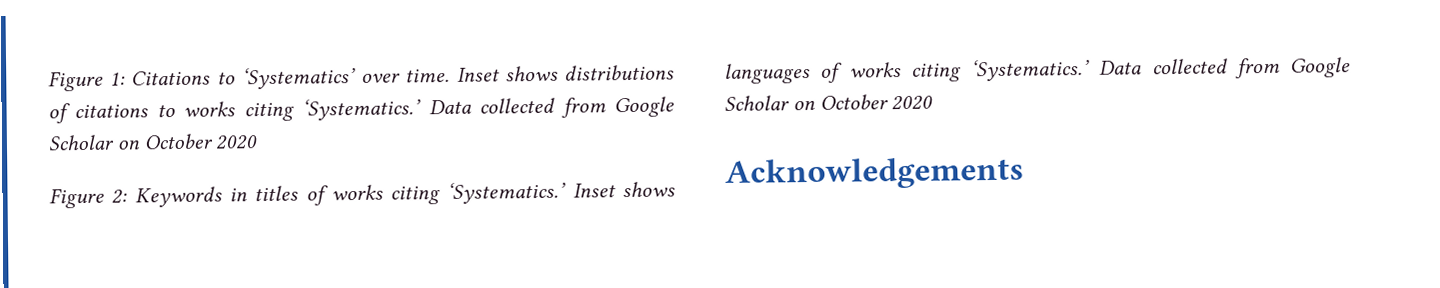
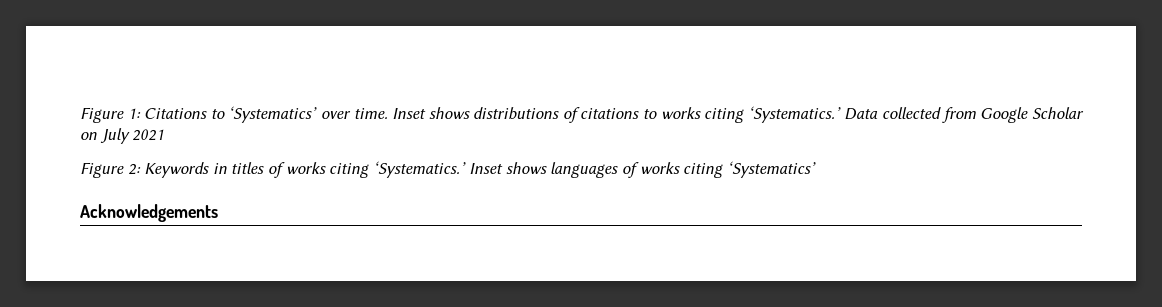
- Inset shows distributions of citations to works citing ‘Systematics.’ Data collected from Google Scholar on October 2020
+ Inset shows distributions of citations to works citing ‘Systematics.’ Data collected from Google Scholar on July 2021
- Inset shows languages of works citing ‘Systematics.’ Data collected from Google Scholar on October 2020
+ Inset shows languages of works citing ‘Systematics’

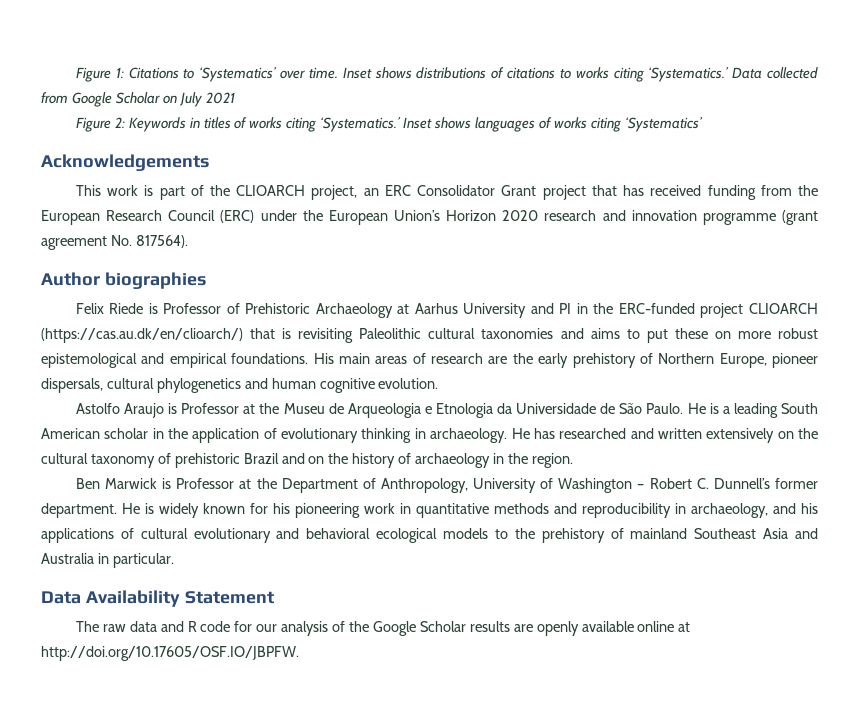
+ This work is part of the CLIOARCH project, an ERC Consolidator Grant project that has received funding from the European Research Council (ERC) under the European Union’s Horizon 2020 research and innovation programme (grant agreement No. 817564).
+ Author biographies
+ Felix Riede is Professor of Prehistoric Archaeology at Aarhus University and PI in the ERC-funded project CLIOARCH (https://cas.au.dk/en/clioarch/) that is revisiting Paleolithic cultural taxonomies and aims to put these on more robust epistemological and empirical foundations. His main areas of research are the early prehistory of Northern Europe, pioneer dispersals, cultural phylogenetics and human cognitive evolution.
+ Astolfo Araujo is Professor at the Museu de Arqueologia e Etnologia da Universidade de São Paulo. He is a leading South American scholar in the application of evolutionary thinking in archaeology. He has researched and written extensively on the cultural taxonomy of prehistoric Brazil and on the history of archaeology in the region.
+ Ben Marwick is Professor at the Department of Anthropology, University of Washington – Robert C. Dunnell’s former department. He is widely known for his pioneering work in quantitative methods and reproducibility in archaeology, and his applications of cultural evolutionary and behavioral ecological models to the prehistory of mainland Southeast Asia and Australia in particular.
+ Data Availability Statement
+ The raw data and R code for our analysis of the Google Scholar results are openly available online at http://doi.org/10.17605/OSF.IO/JBPFW.

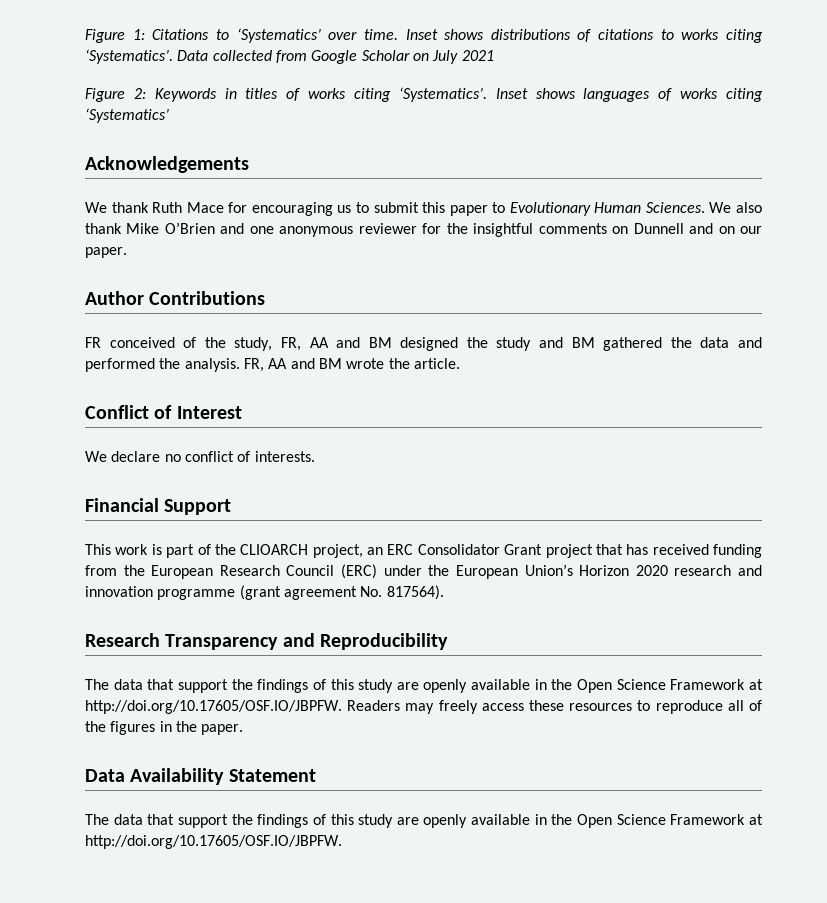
- Inset shows distributions of citations to works citing ‘Systematics.’
+ Inset shows distributions of citations to works citing ‘Systematics’.
- Figure 2: Keywords in titles of works citing ‘Systematics.’
+ Figure 2: Keywords in titles of works citing ‘Systematics’.
+ We thank Ruth Mace for encouraging us to submit this paper to Evolutionary Human Sciences. We also thank Mike O’Brien and one anonymous reviewer for the insightful comments on Dunnell and on our paper.
+ Author Contributions
+ FR conceived of the study, FR, AA and BM designed the study and BM gathered the data and performed the analysis. FR, AA and BM wrote the article.
+ Conflict of Interest
+ We declare no conflict of interests.
+ Financial Support
- Author biographies
- Felix Riede is Professor of Prehistoric Archaeology at Aarhus University and PI in the ERC-funded project CLIOARCH (https://cas.au.dk/en/clioarch/) that is revisiting Paleolithic cultural taxonomies and aims to put these on more robust epistemological and empirical foundations. His main areas of research are the early prehistory of Northern Europe, pioneer dispersals, cultural phylogenetics and human cognitive evolution.
- Astolfo Araujo is Professor at the Museu de Arqueologia e Etnologia da Universidade de São Paulo. He is a leading South American scholar in the application of evolutionary thinking in archaeology. He has researched and written extensively on the cultural taxonomy of prehistoric Brazil and on the history of archaeology in the region.
- Ben Marwick is Professor at the Department of Anthropology, University of Washington – Robert C. Dunnell’s former department. He is widely known for his pioneering work in quantitative methods and reproducibility in archaeology, and his applications of cultural evolutionary and behavioral ecological models to the prehistory of mainland Southeast Asia and Australia in particular.
+ Research Transparency and Reproducibility
+ The data that support the findings of this study are openly available in the Open Science Framework at http://doi.org/10.17605/OSF.IO/JBPFW. Readers may freely access these resources to reproduce all of the figures in the paper.
  Data Availability Statement
- The raw data and R code for our analysis of the Google Scholar results are openly available online at http://doi.org/10.17605/OSF.IO/JBPFW.
+ The data that support the findings of this study are openly available in the Open Science Framework at http://doi.org/10.17605/OSF.IO/JBPFW.

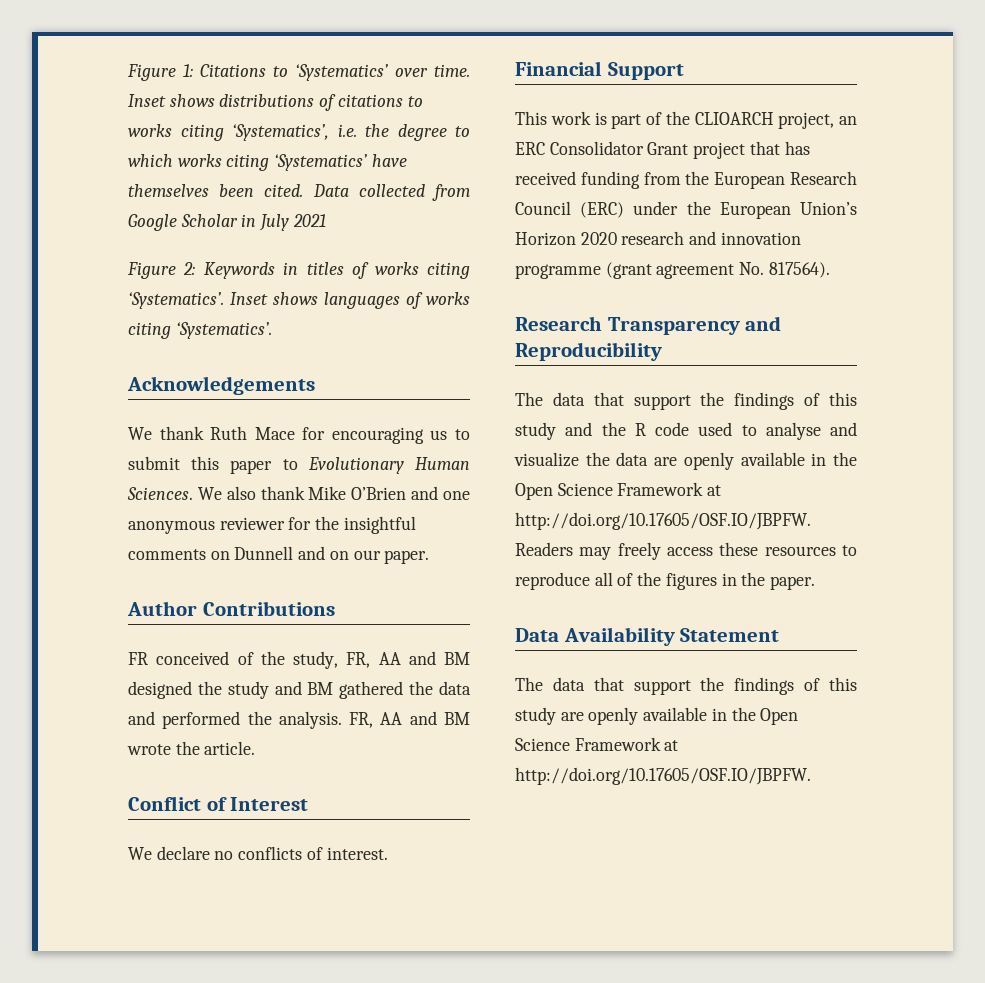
- Inset shows distributions of citations to works citing ‘Systematics’.
+ Inset shows distributions of citations to works citing ‘Systematics’, i.e. the degree to which works citing ‘Systematics’ have themselves been cited.
- Data collected from Google Scholar on July 2021
+ Data collected from Google Scholar in July 2021
- Inset shows languages of works citing ‘Systematics’
+ Inset shows languages of works citing ‘Systematics’.
- We declare no conflict of interests.
+ We declare no conflicts of interest.
- The data that support the findings of this study are openly available in the Open Science Framework at http://doi.org/10.17605/OSF.IO/JBPFW. Readers may freely access these resources to reproduce all of the figures in the paper.
+ The data that support the findings of this study and the R code used to analyse and visualize the data are openly available in the Open Science Framework at http://doi.org/10.17605/OSF.IO/JBPFW. Readers may freely access these resources to reproduce all of the figures in the paper.

